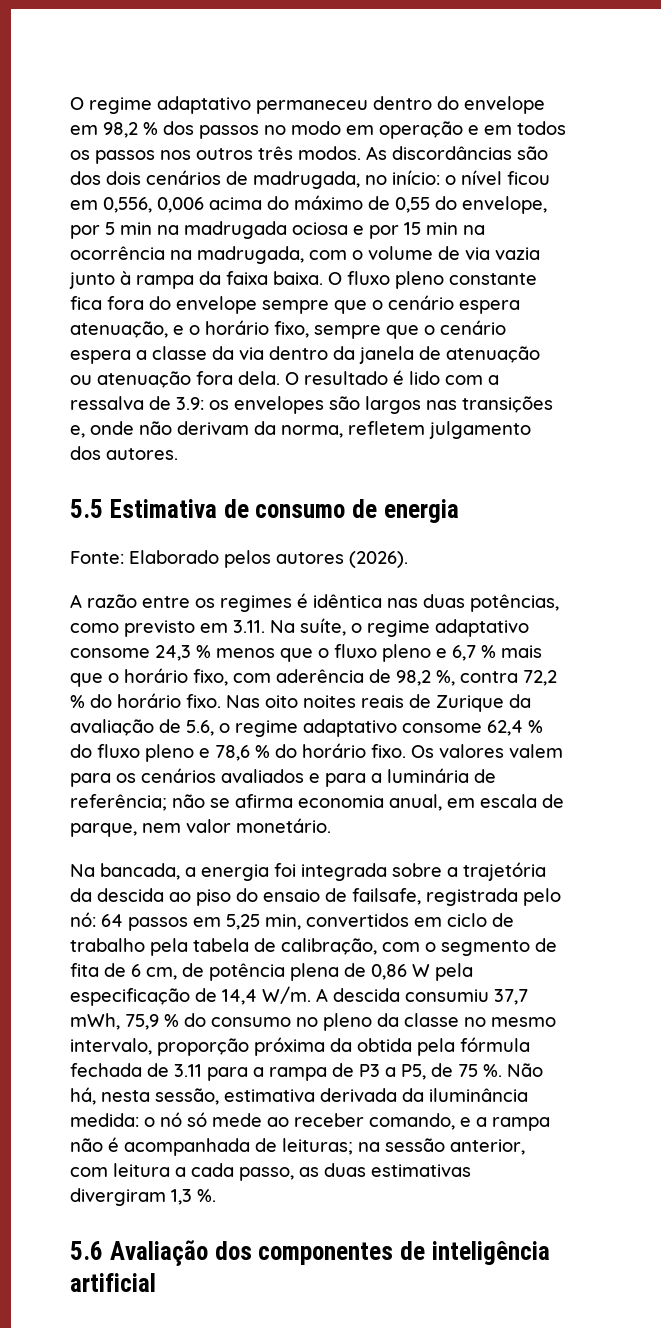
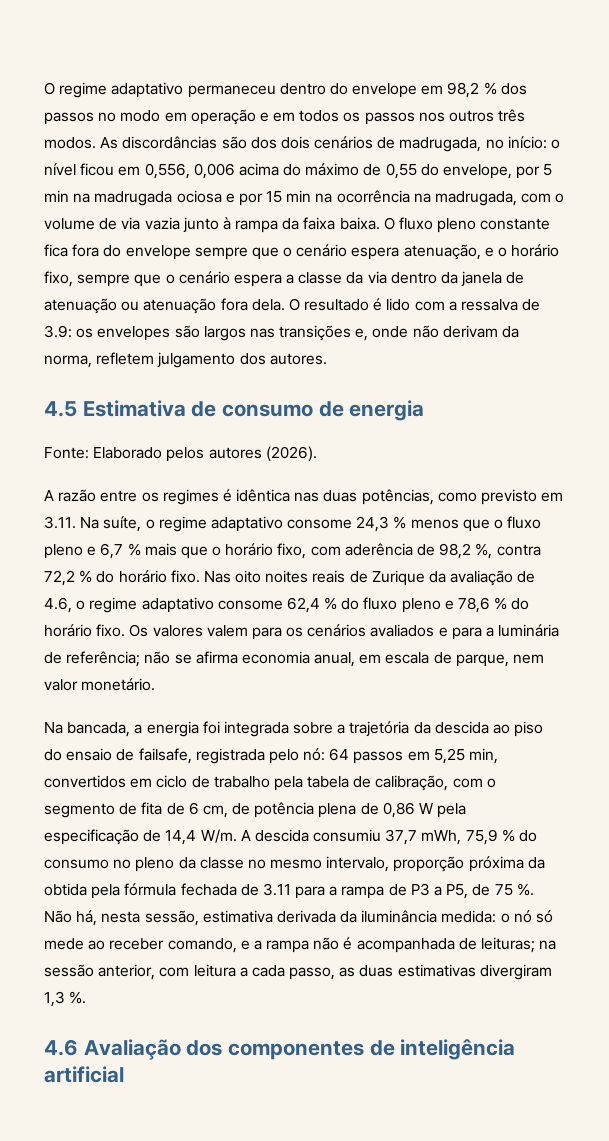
- 5.5 Estimativa de consumo de energia
+ 4.5 Estimativa de consumo de energia
- Nas oito noites reais de Zurique da avaliação de 5.6, o regime adaptativo consome 62,4 % do fluxo pleno e 78,6 % do horário fixo.
+ Nas oito noites reais de Zurique da avaliação de 4.6, o regime adaptativo consome 62,4 % do fluxo pleno e 78,6 % do horário fixo.
- 5.6 Avaliação dos componentes de inteligência artificial
+ 4.6 Avaliação dos componentes de inteligência artificial

